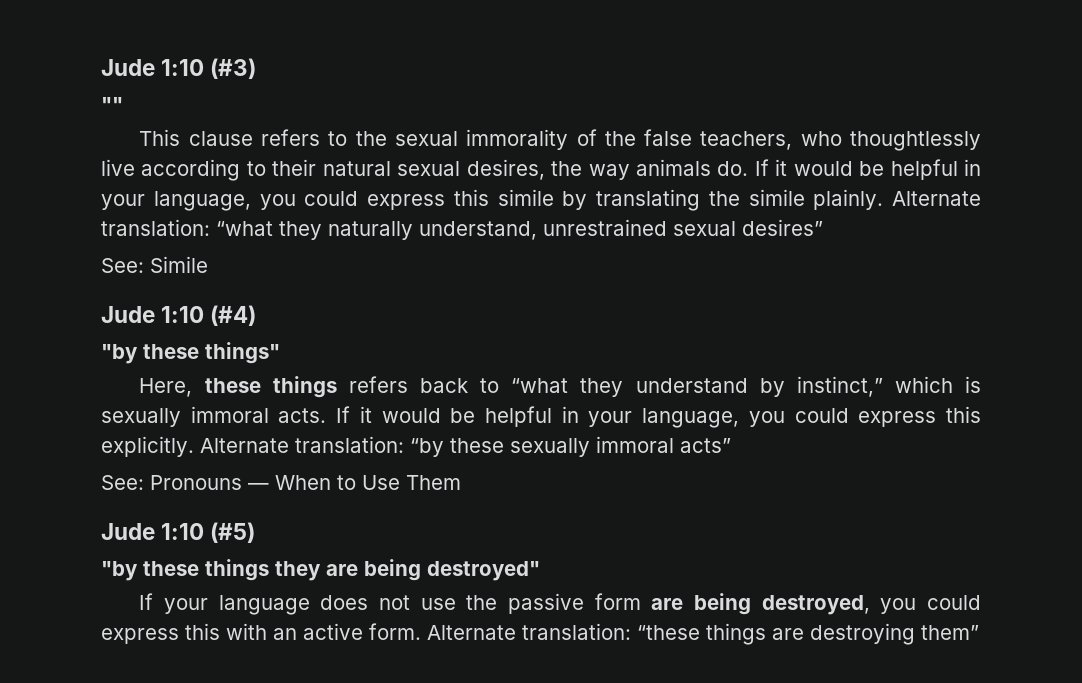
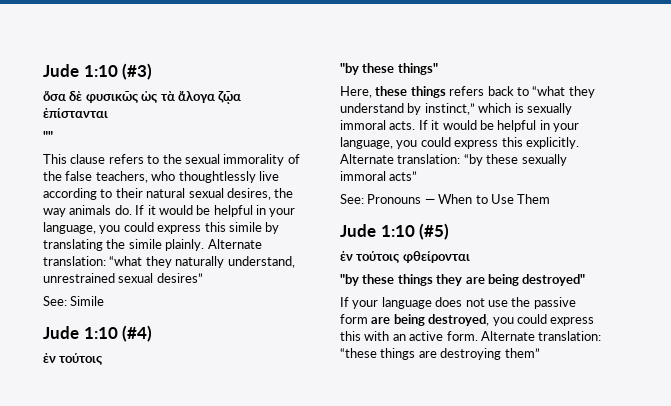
+ ὅσα δὲ φυσικῶς ὡς τὰ ἄλογα ζῷα ἐπίστανται
  Jude 1:10 (#4)
+ ἐν τούτοις
+ ἐν τούτοις φθείρονται

